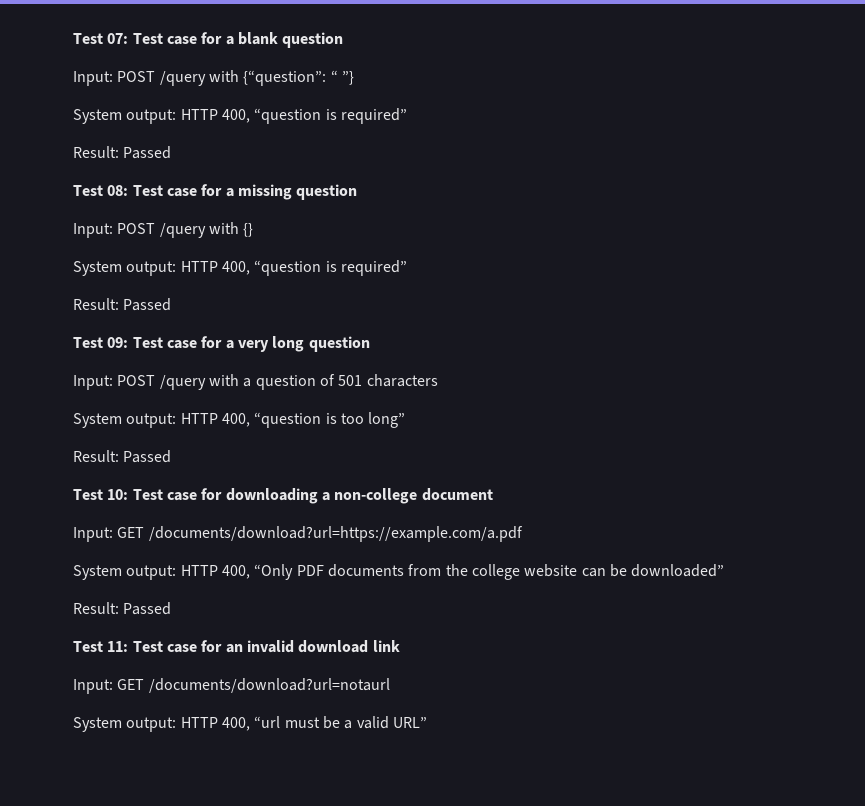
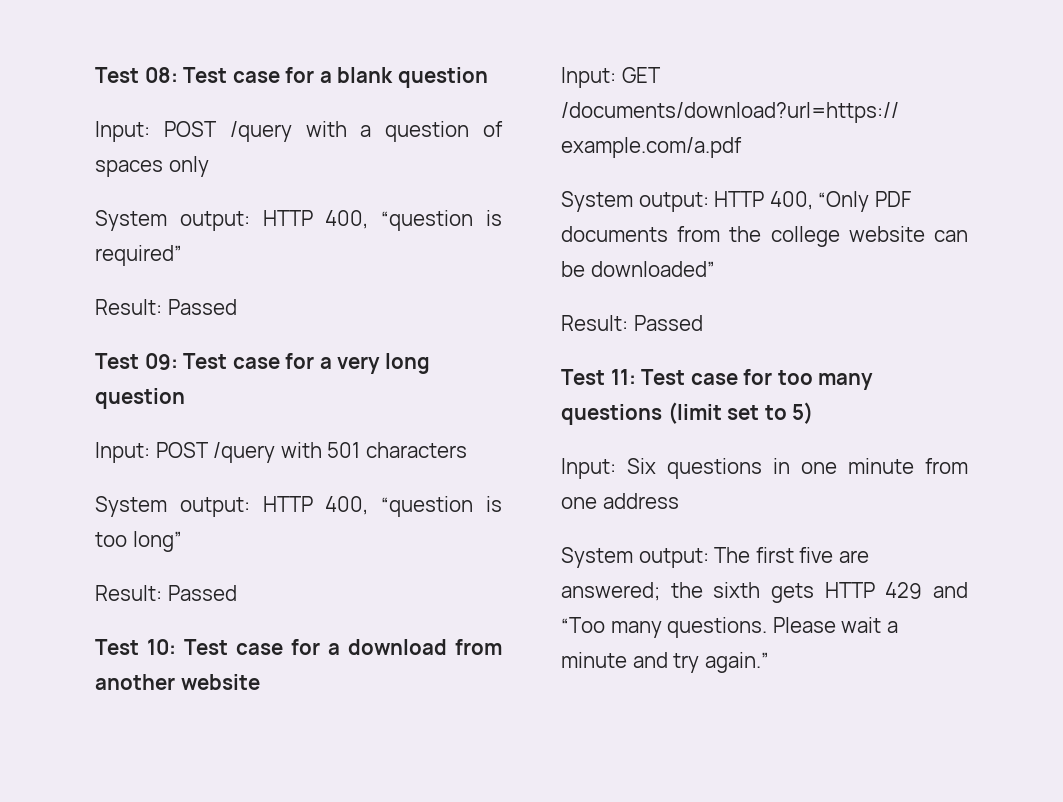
- Test 07: Test case for a blank question
+ Test 08: Test case for a blank question
- Input: POST /query with {“question”: “ ”}
- System output: HTTP 400, “question is required”
- Result: Passed
- Test 08: Test case for a missing question
- Input: POST /query with {}
+ Input: POST /query with a question of spaces only
- Input: POST /query with a question of 501 characters
+ Input: POST /query with 501 characters
- Test 10: Test case for downloading a non-college document
+ Test 10: Test case for a download from another website
- Test 11: Test case for an invalid download link
- Input: GET /documents/download?url=notaurl
- System output: HTTP 400, “url must be a valid URL”
+ Test 11: Test case for too many questions (limit set to 5)
+ Input: Six questions in one minute from one address
+ System output: The first five are answered; the sixth gets HTTP 429 and “Too many questions. Please wait a minute and try again.”

